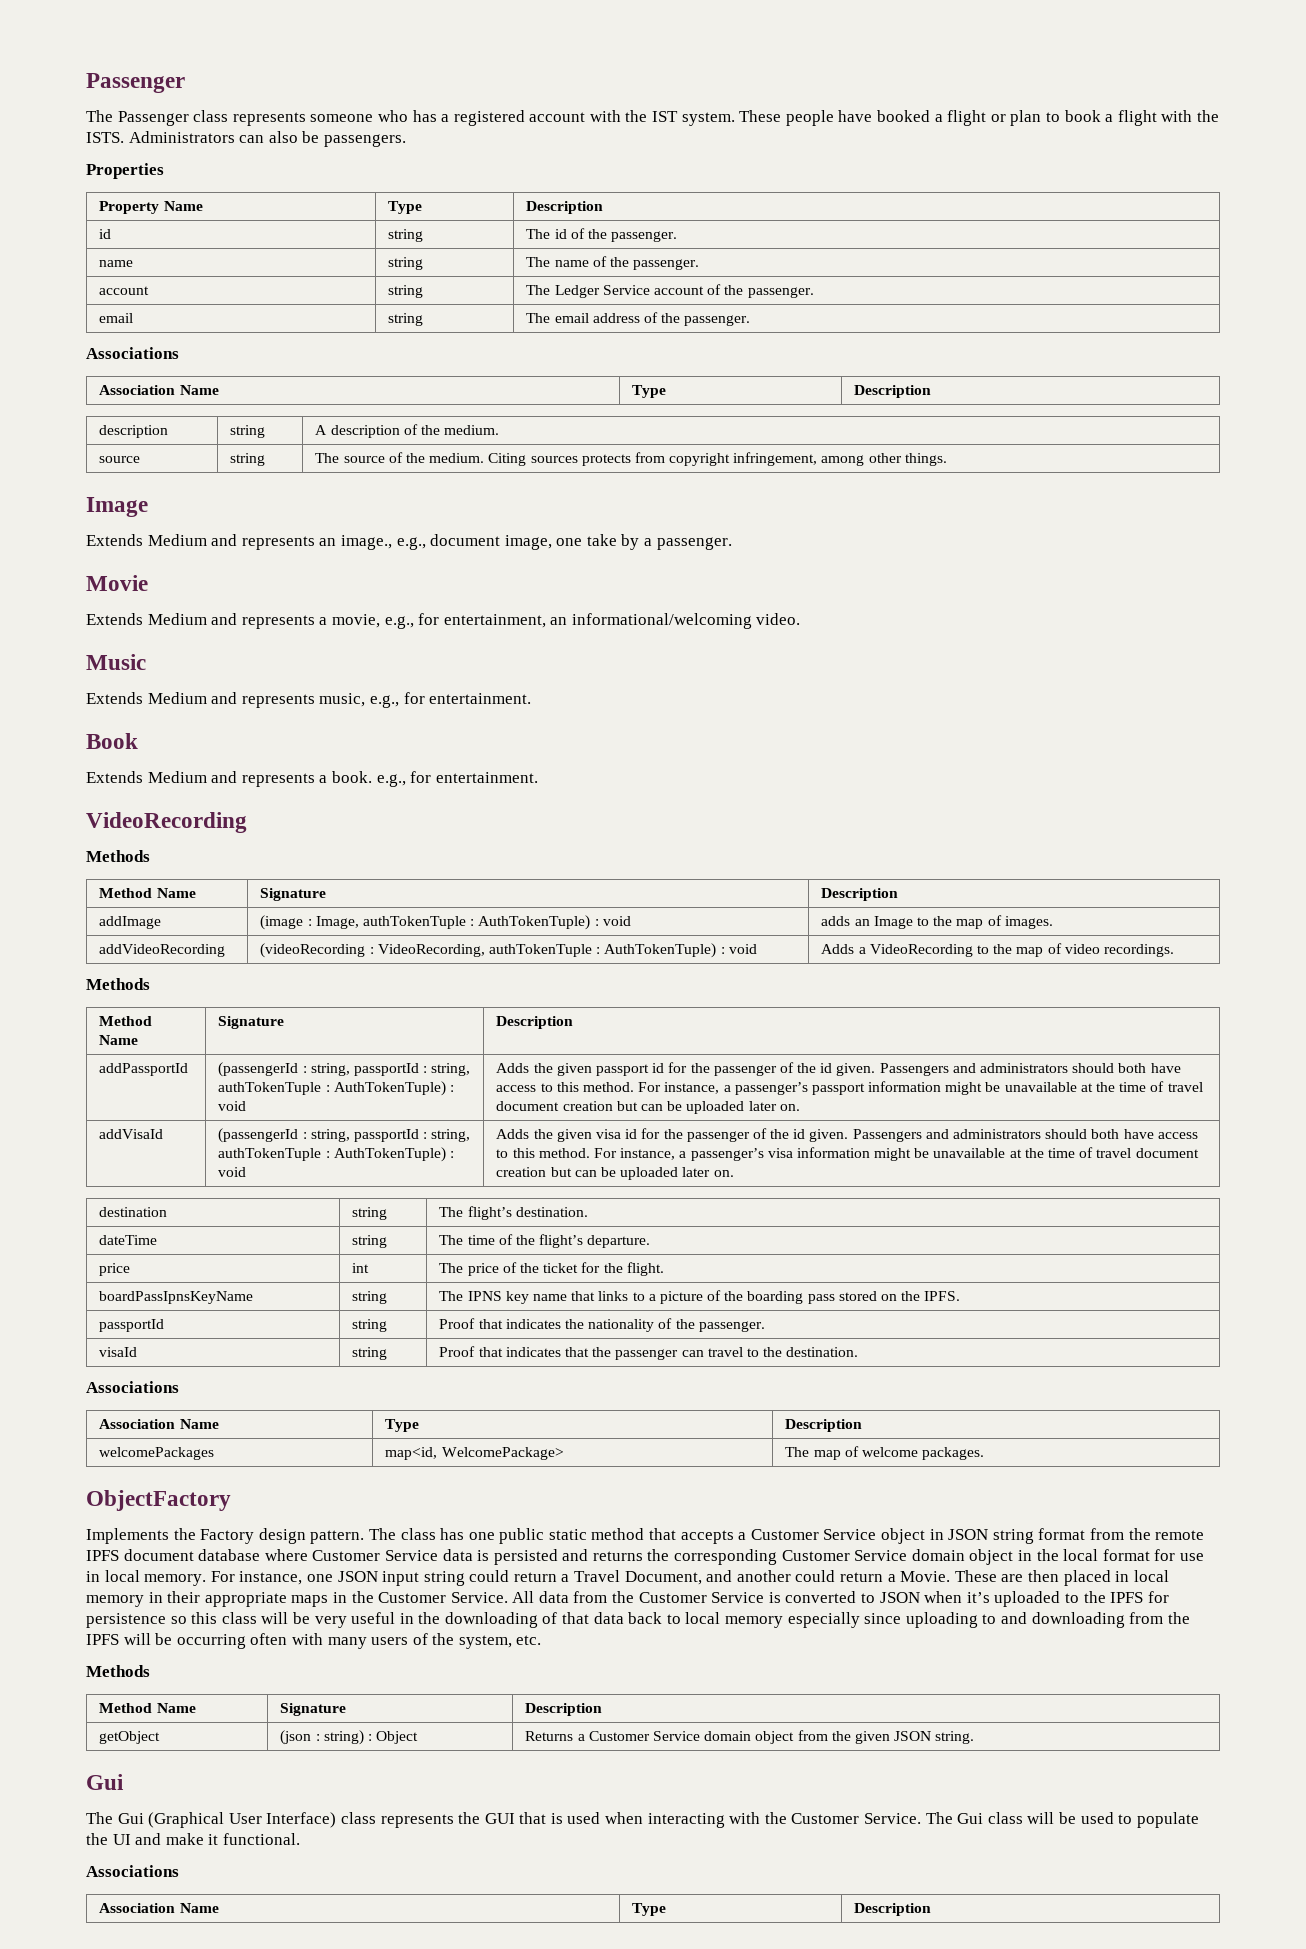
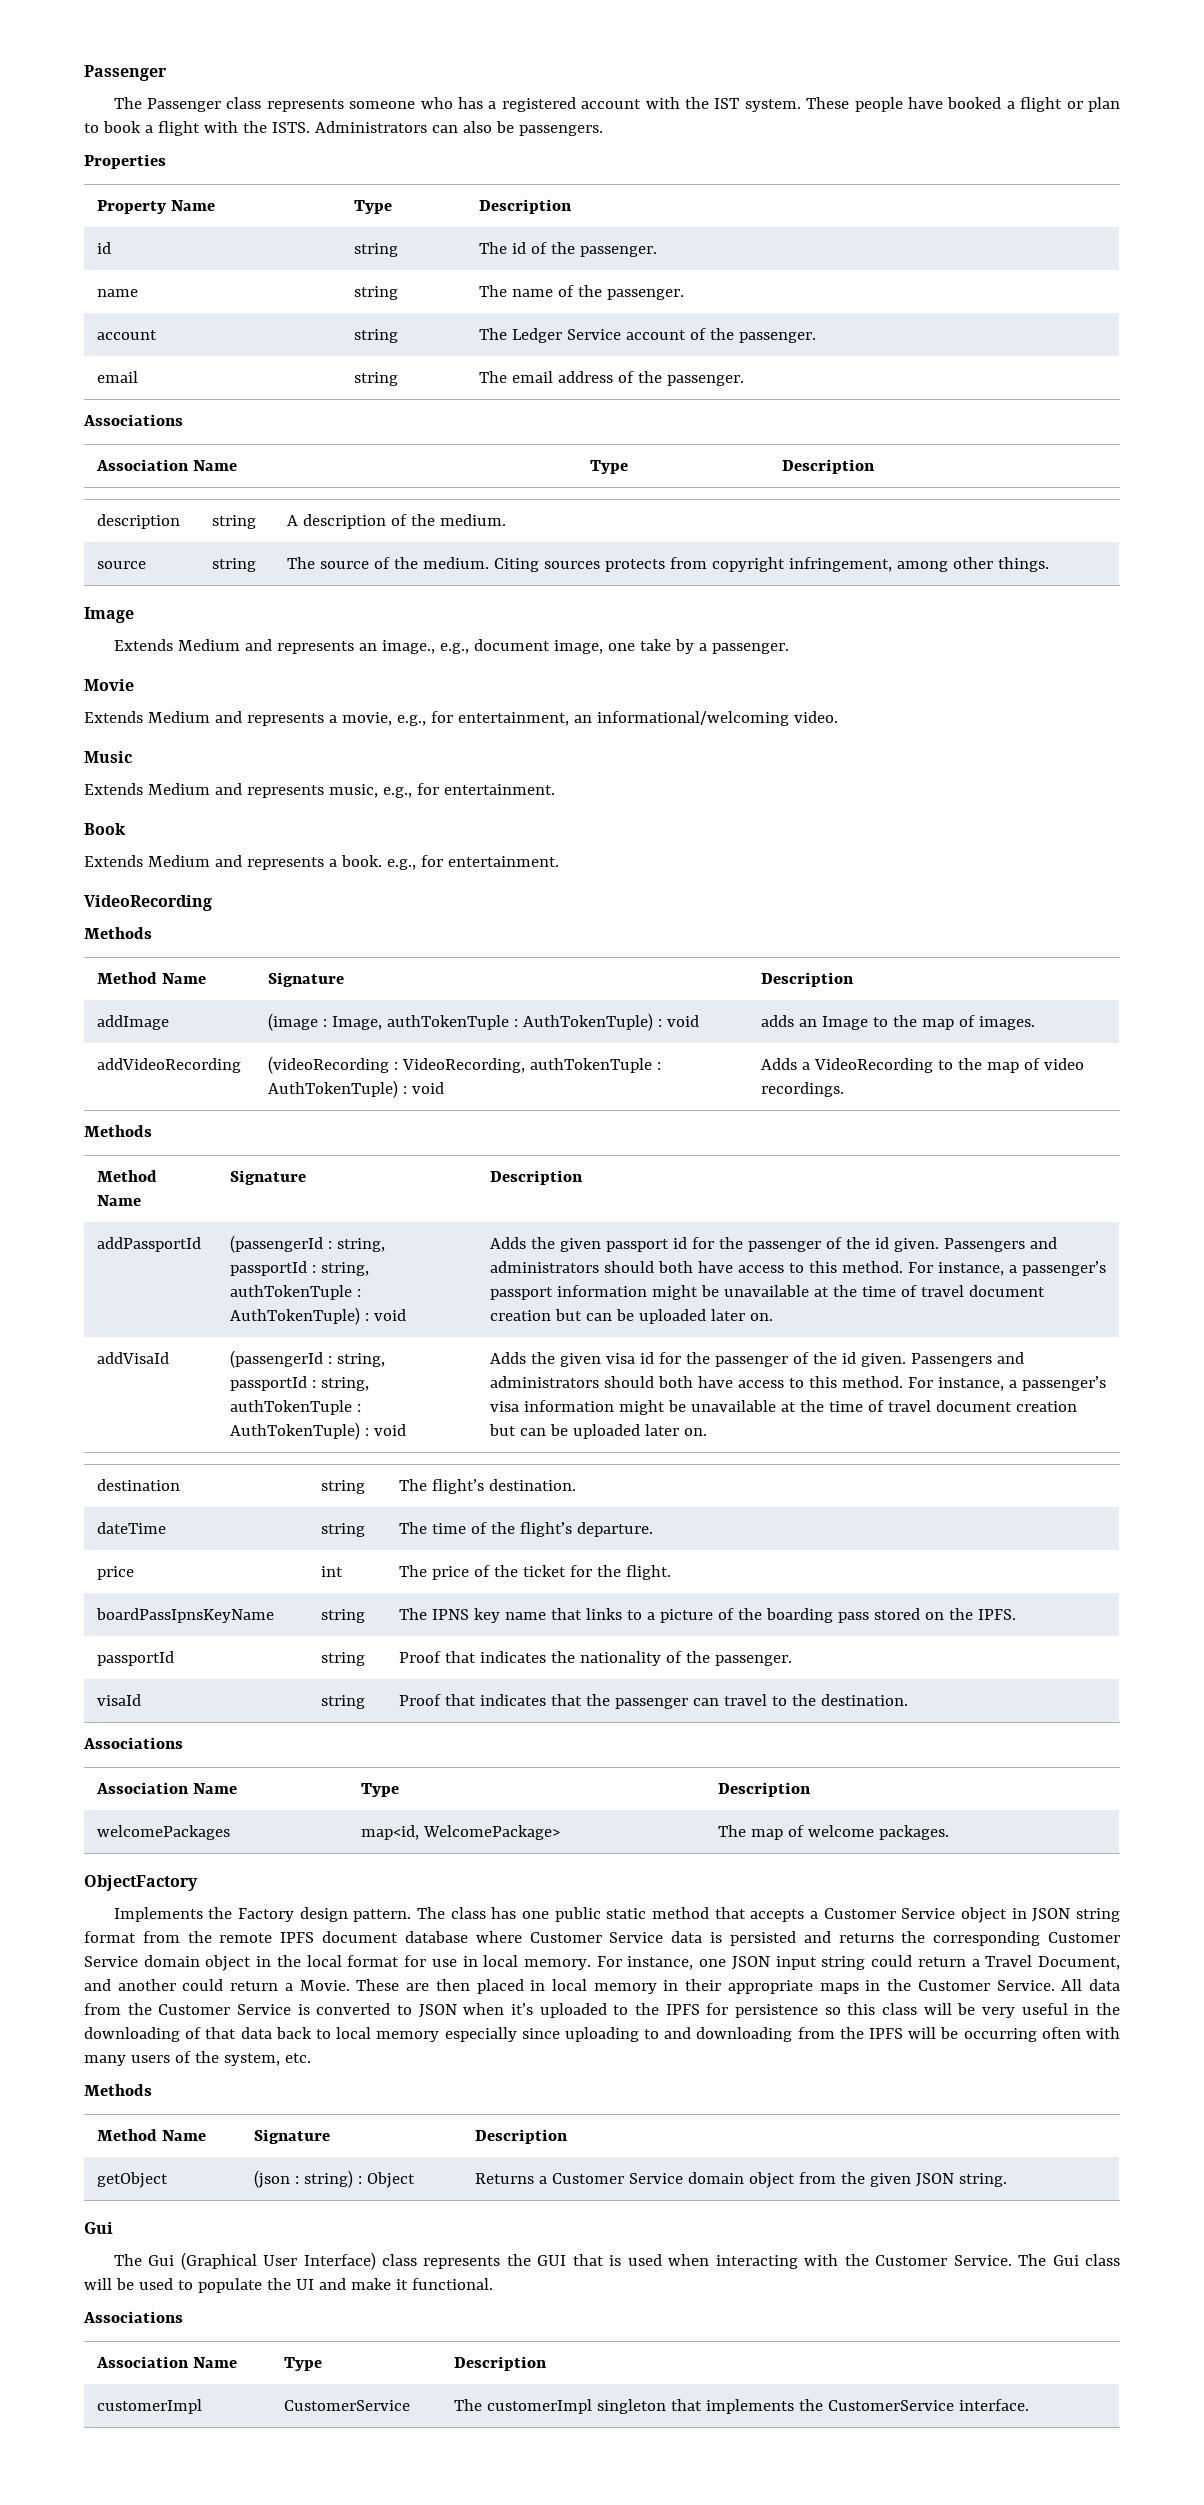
+ customerImpl | CustomerService | The customerImpl singleton that implements the CustomerService interface.

